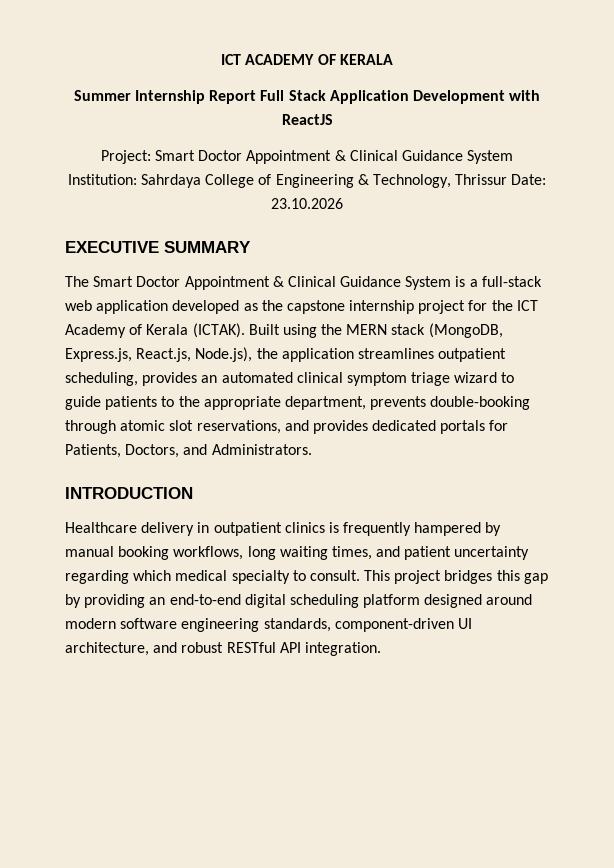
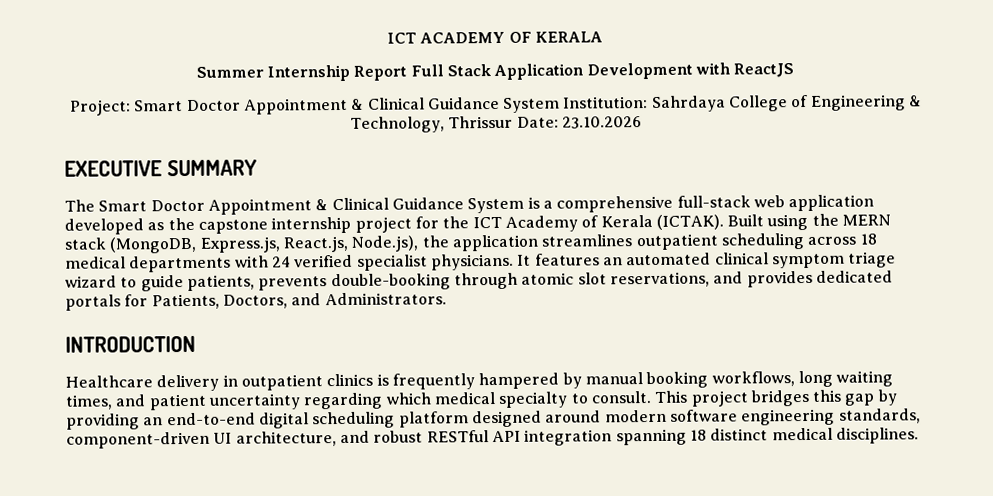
- The Smart Doctor Appointment & Clinical Guidance System is a full-stack web application developed as the capstone internship project for the ICT Academy of Kerala (ICTAK).
+ The Smart Doctor Appointment & Clinical Guidance System is a comprehensive full-stack web application developed as the capstone internship project for the ICT Academy of Kerala (ICTAK).
- Built using the MERN stack (MongoDB, Express.js, React.js, Node.js), the application streamlines outpatient scheduling, provides an automated clinical symptom triage wizard to guide patients to the appropriate department, prevents double-booking through atomic slot reservations, and provides dedicated portals for Patients, Doctors, and Administrators.
+ Built using the MERN stack (MongoDB, Express.js, React.js, Node.js), the application streamlines outpatient scheduling across 18 medical departments with 24 verified specialist physicians. It features an automated clinical symptom triage wizard to guide patients, prevents double-booking through atomic slot reservations, and provides dedicated portals for Patients, Doctors, and Administrators.
- This project bridges this gap by providing an end-to-end digital scheduling platform designed around modern software engineering standards, component-driven UI architecture, and robust RESTful API integration.
+ This project bridges this gap by providing an end-to-end digital scheduling platform designed around modern software engineering standards, component-driven UI architecture, and robust RESTful API integration spanning 18 distinct medical disciplines.

